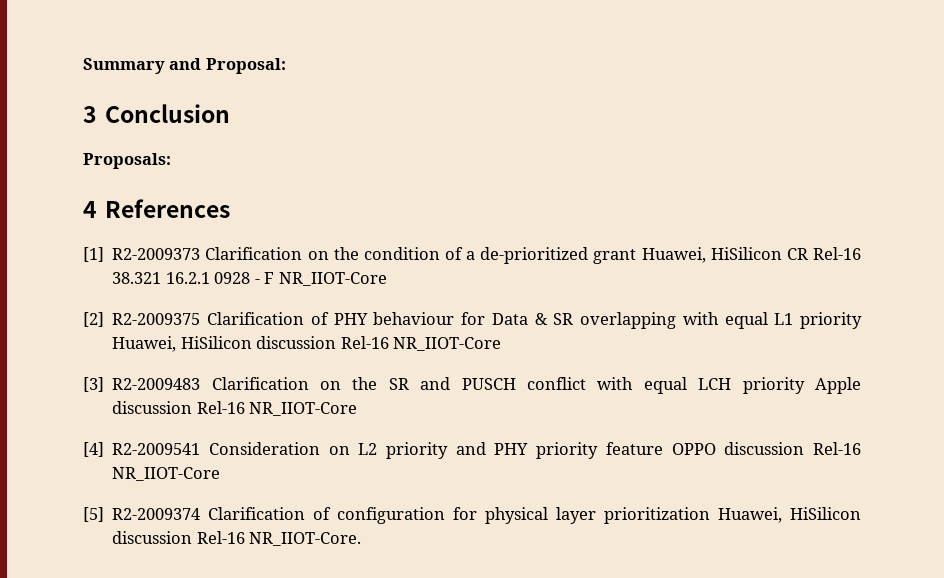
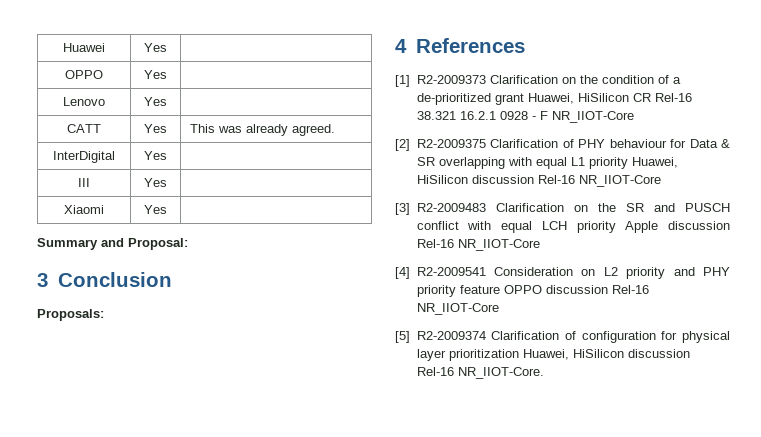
+ Huawei | Yes |
+ OPPO | Yes |
+ Lenovo | Yes |
+ CATT | Yes | This was already agreed.
+ InterDigital | Yes |
+ III | Yes |
+ Xiaomi | Yes |

